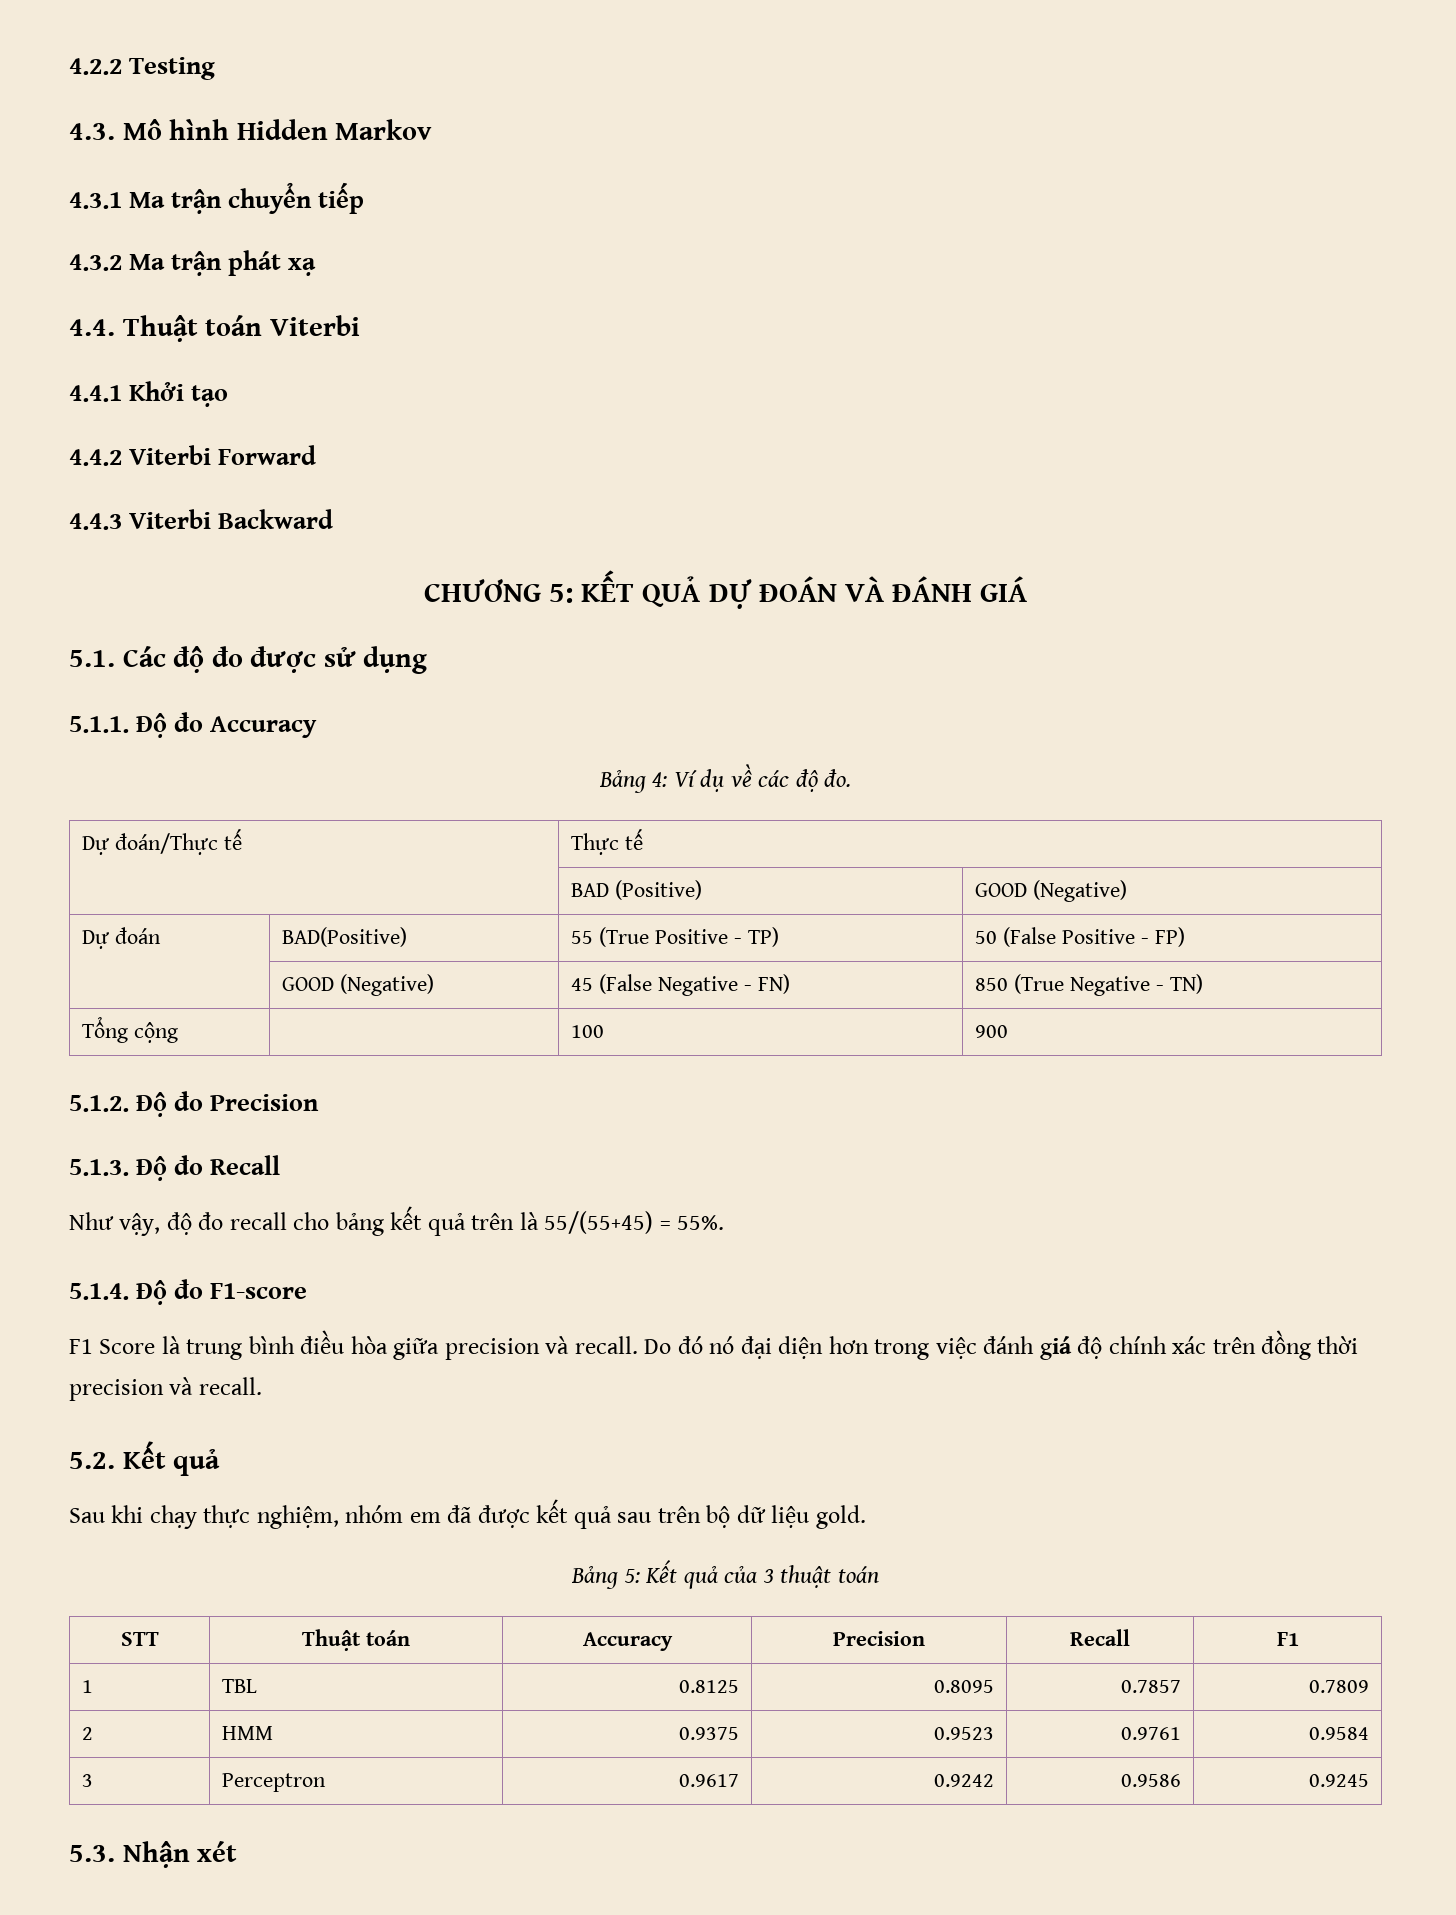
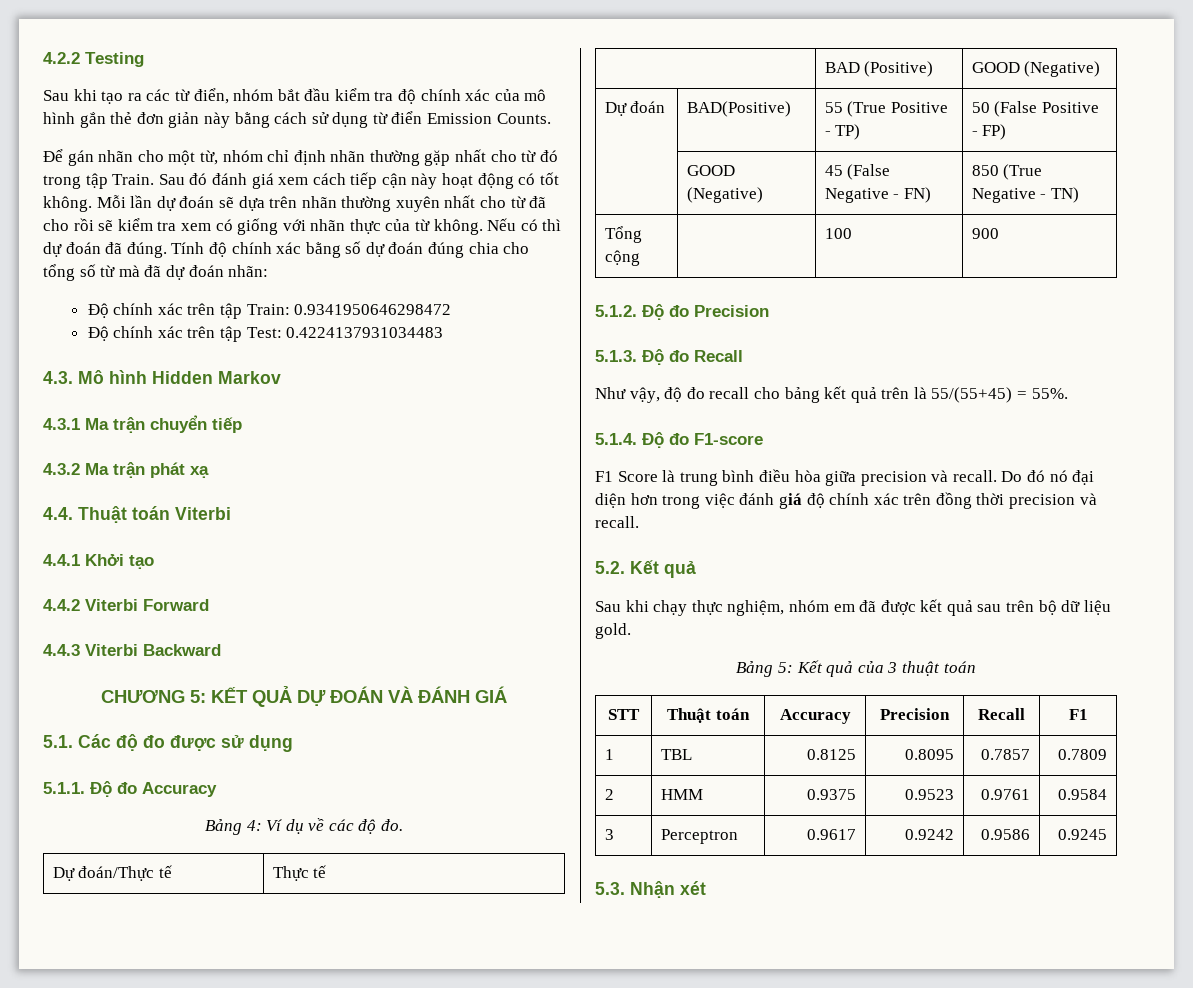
+ Sau khi tạo ra các từ điển, nhóm bắt đầu kiểm tra độ chính xác của mô hình gắn thẻ đơn giản này bằng cách sử dụng từ điển Emission Counts.
+ Để gán nhãn cho một từ, nhóm chỉ định nhãn thường gặp nhất cho từ đó trong tập Train. Sau đó đánh giá xem cách tiếp cận này hoạt động có tốt không. Mỗi lần dự đoán sẽ dựa trên nhãn thường xuyên nhất cho từ đã cho rồi sẽ kiểm tra xem có giống với nhãn thực của từ không. Nếu có thì dự đoán đã đúng. Tính độ chính xác bằng số dự đoán đúng chia cho tổng số từ mà đã dự đoán nhãn:
+ Độ chính xác trên tập Train: 0.9341950646298472
+ Độ chính xác trên tập Test: 0.4224137931034483

